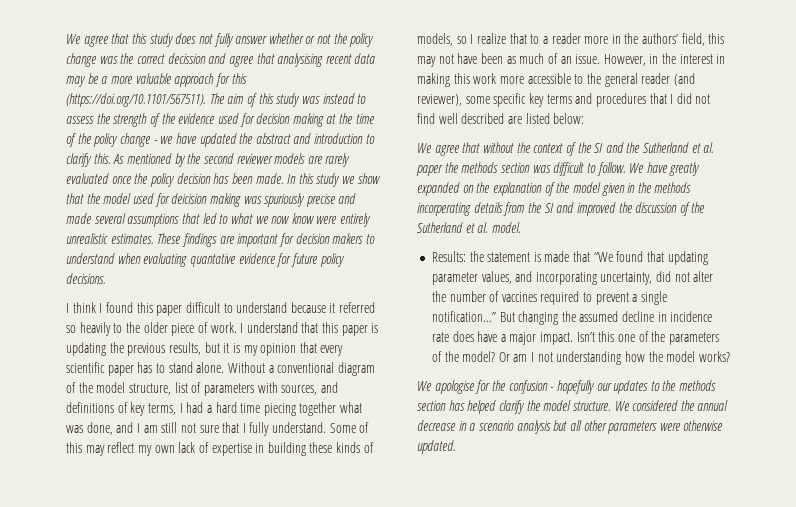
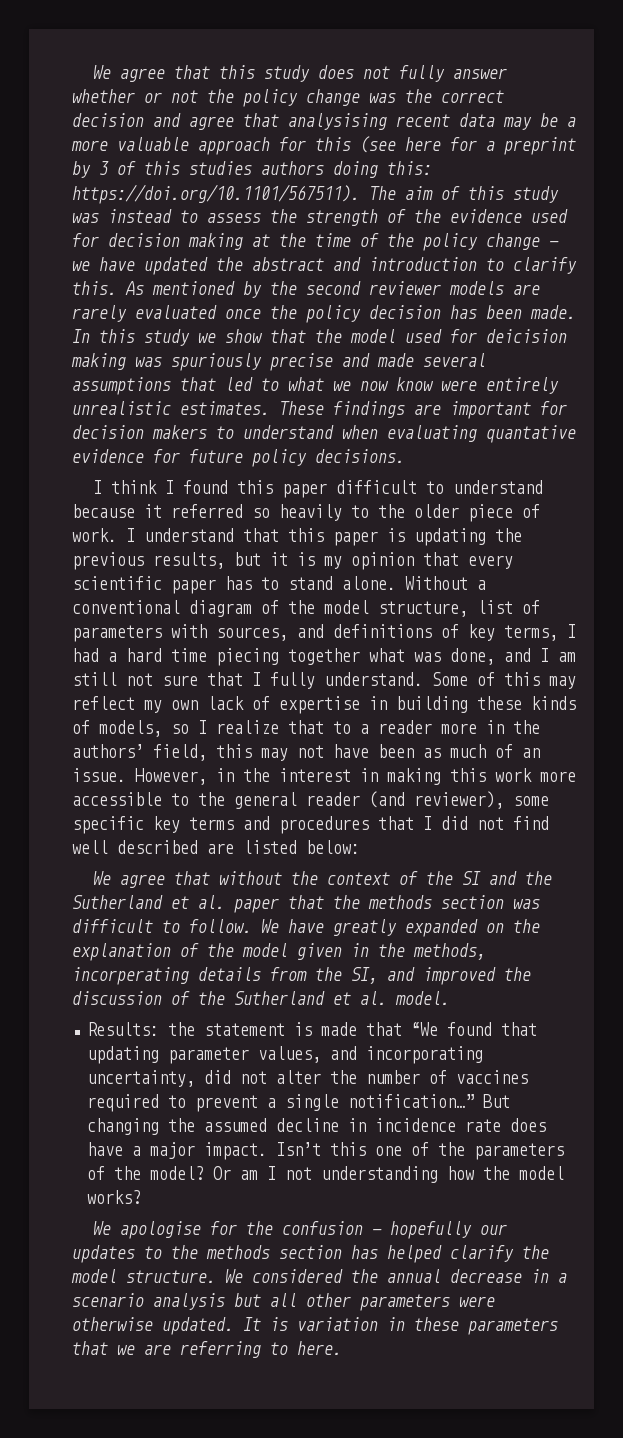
- We agree that this study does not fully answer whether or not the policy change was the correct decission and agree that analysising recent data may be a more valuable approach for this (https://doi.org/10.1101/567511). The aim of this study was instead to assess the strength of the evidence used for decision making at the time of the policy change - we have updated the abstract and introduction to clarify this.
+ We agree that this study does not fully answer whether or not the policy change was the correct decision and agree that analysising recent data may be a more valuable approach for this (see here for a preprint by 3 of this studies authors doing this: https://doi.org/10.1101/567511). The aim of this study was instead to assess the strength of the evidence used for decision making at the time of the policy change - we have updated the abstract and introduction to clarify this.
- We agree that without the context of the SI and the Sutherland et al. paper the methods section was difficult to follow.
+ We agree that without the context of the SI and the Sutherland et al. paper that the methods section was difficult to follow.
- We have greatly expanded on the explanation of the model given in the methods incorperating details from the SI and improved the discussion of the Sutherland et al. model.
+ We have greatly expanded on the explanation of the model given in the methods, incorperating details from the SI, and improved the discussion of the Sutherland et al. model.
+ It is variation in these parameters that we are referring to here.

